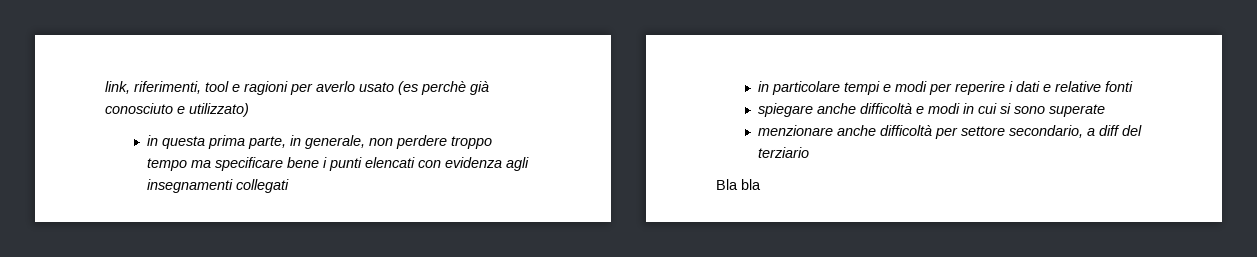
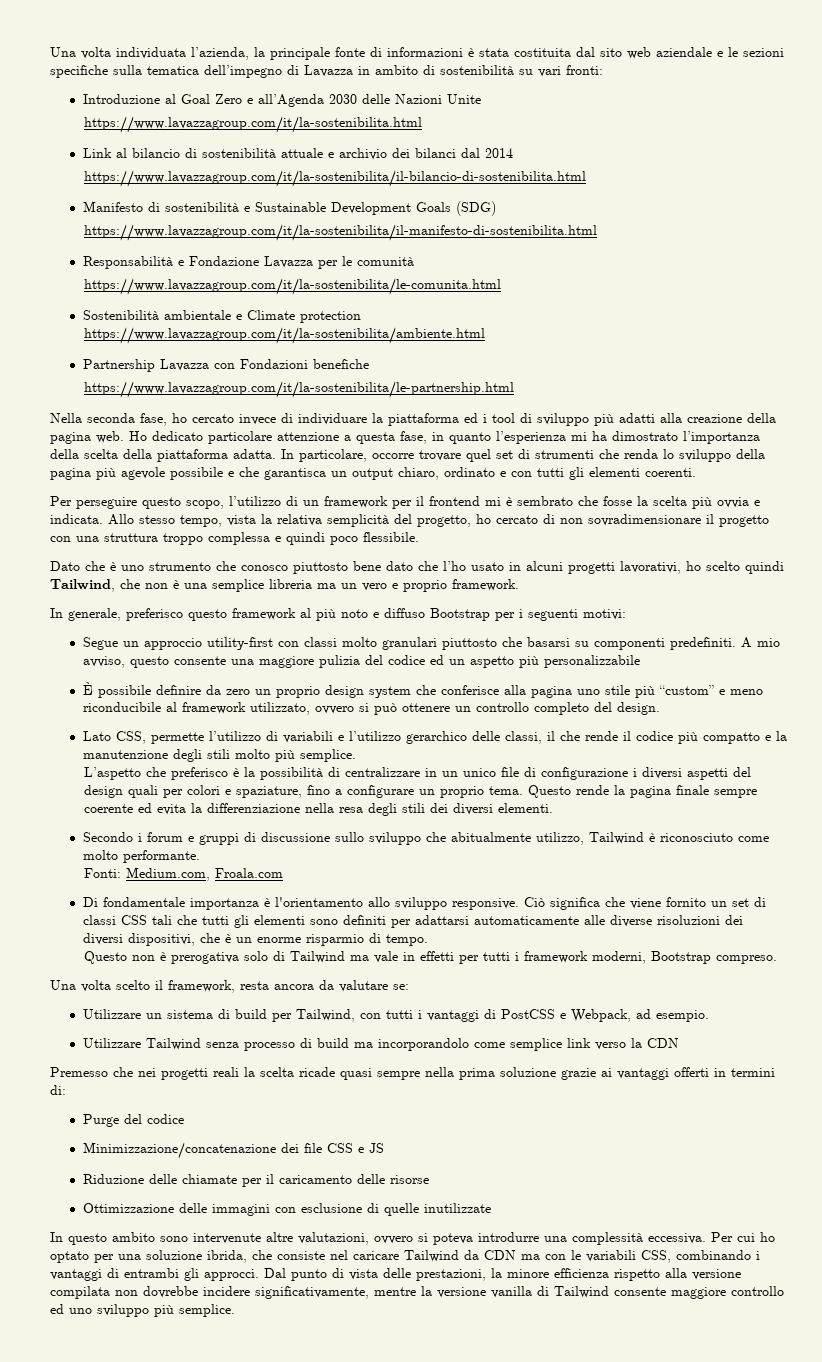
- link, riferimenti, tool e ragioni per averlo usato (es perchè già conosciuto e utilizzato)
- in questa prima parte, in generale, non perdere troppo tempo ma specificare bene i punti elencati con evidenza agli insegnamenti collegati
- in particolare tempi e modi per reperire i dati e relative fonti
- spiegare anche difficoltà e modi in cui si sono superate
- menzionare anche difficoltà per settore secondario, a diff del terziario
- Bla bla
+ Una volta individuata l’azienda, la principale fonte di informazioni è stata costituita dal sito web aziendale e le sezioni specifiche sulla tematica dell’impegno di Lavazza in ambito di sostenibilità su vari fronti:
+ Introduzione al Goal Zero e all’Agenda 2030 delle Nazioni Unite
+ https://www.lavazzagroup.com/it/la-sostenibilita.html
+ Link al bilancio di sostenibilità attuale e archivio dei bilanci dal 2014
+ https://www.lavazzagroup.com/it/la-sostenibilita/il-bilancio-di-sostenibilita.html
+ Manifesto di sostenibilità e Sustainable Development Goals (SDG)
+ https://www.lavazzagroup.com/it/la-sostenibilita/il-manifesto-di-sostenibilita.html
+ Responsabilità e Fondazione Lavazza per le comunità
+ https://www.lavazzagroup.com/it/la-sostenibilita/le-comunita.html
+ Sostenibilità ambientale e Climate protection
+ https://www.lavazzagroup.com/it/la-sostenibilita/ambiente.html
+ Partnership Lavazza con Fondazioni benefiche
+ https://www.lavazzagroup.com/it/la-sostenibilita/le-partnership.html
+ Nella seconda fase, ho cercato invece di individuare la piattaforma ed i tool di sviluppo più adatti alla creazione della pagina web. Ho dedicato particolare attenzione a questa fase, in quanto l’esperienza mi ha dimostrato l’importanza della scelta della piattaforma adatta. In particolare, occorre trovare quel set di strumenti che renda lo sviluppo della pagina più agevole possibile e che garantisca un output chiaro, ordinato e con tutti gli elementi coerenti.
+ Per perseguire questo scopo, l’utilizzo di un framework per il frontend mi è sembrato che fosse la scelta più ovvia e indicata. Allo stesso tempo, vista la relativa semplicità del progetto, ho cercato di non sovradimensionare il progetto con una struttura troppo complessa e quindi poco flessibile.
+ Dato che è uno strumento che conosco piuttosto bene dato che l’ho usato in alcuni progetti lavorativi, ho scelto quindi Tailwind, che non è una semplice libreria ma un vero e proprio framework.
+ In generale, preferisco questo framework al più noto e diffuso Bootstrap per i seguenti motivi:
+ Segue un approccio utility-first con classi molto granulari piuttosto che basarsi su componenti predefiniti. A mio avviso, questo consente una maggiore pulizia del codice ed un aspetto più personalizzabile
+ È possibile definire da zero un proprio design system che conferisce alla pagina uno stile più “custom” e meno riconducibile al framework utilizzato, ovvero si può ottenere un controllo completo del design.
+ Lato CSS, permette l’utilizzo di variabili e l’utilizzo gerarchico delle classi, il che rende il codice più compatto e la manutenzione degli stili molto più semplice.
+ L’aspetto che preferisco è la possibilità di centralizzare in un unico file di configurazione i diversi aspetti del design quali per colori e spaziature, fino a configurare un proprio tema. Questo rende la pagina finale sempre coerente ed evita la differenziazione nella resa degli stili dei diversi elementi.
+ Secondo i forum e gruppi di discussione sullo sviluppo che abitualmente utilizzo, Tailwind è riconosciuto come molto performante.
+ Fonti: Medium.com, Froala.com
+ Di fondamentale importanza è l'orientamento allo sviluppo responsive. Ciò significa che viene fornito un set di classi CSS tali che tutti gli elementi sono definiti per adattarsi automaticamente alle diverse risoluzioni dei diversi dispositivi, che è un enorme risparmio di tempo.
+ Questo non è prerogativa solo di Tailwind ma vale in effetti per tutti i framework moderni, Bootstrap compreso.
+ Una volta scelto il framework, resta ancora da valutare se:
+ Utilizzare un sistema di build per Tailwind, con tutti i vantaggi di PostCSS e Webpack, ad esempio.
+ Utilizzare Tailwind senza processo di build ma incorporandolo come semplice link verso la CDN
+ Premesso che nei progetti reali la scelta ricade quasi sempre nella prima soluzione grazie ai vantaggi offerti in termini di:
+ Purge del codice
+ Minimizzazione/concatenazione dei file CSS e JS
+ Riduzione delle chiamate per il caricamento delle risorse
+ Ottimizzazione delle immagini con esclusione di quelle inutilizzate
+ In questo ambito sono intervenute altre valutazioni, ovvero si poteva introdurre una complessità eccessiva. Per cui ho optato per una soluzione ibrida, che consiste nel caricare Tailwind da CDN ma con le variabili CSS, combinando i vantaggi di entrambi gli approcci. Dal punto di vista delle prestazioni, la minore efficienza rispetto alla versione compilata non dovrebbe incidere significativamente, mentre la versione vanilla di Tailwind consente maggiore controllo ed uno sviluppo più semplice.

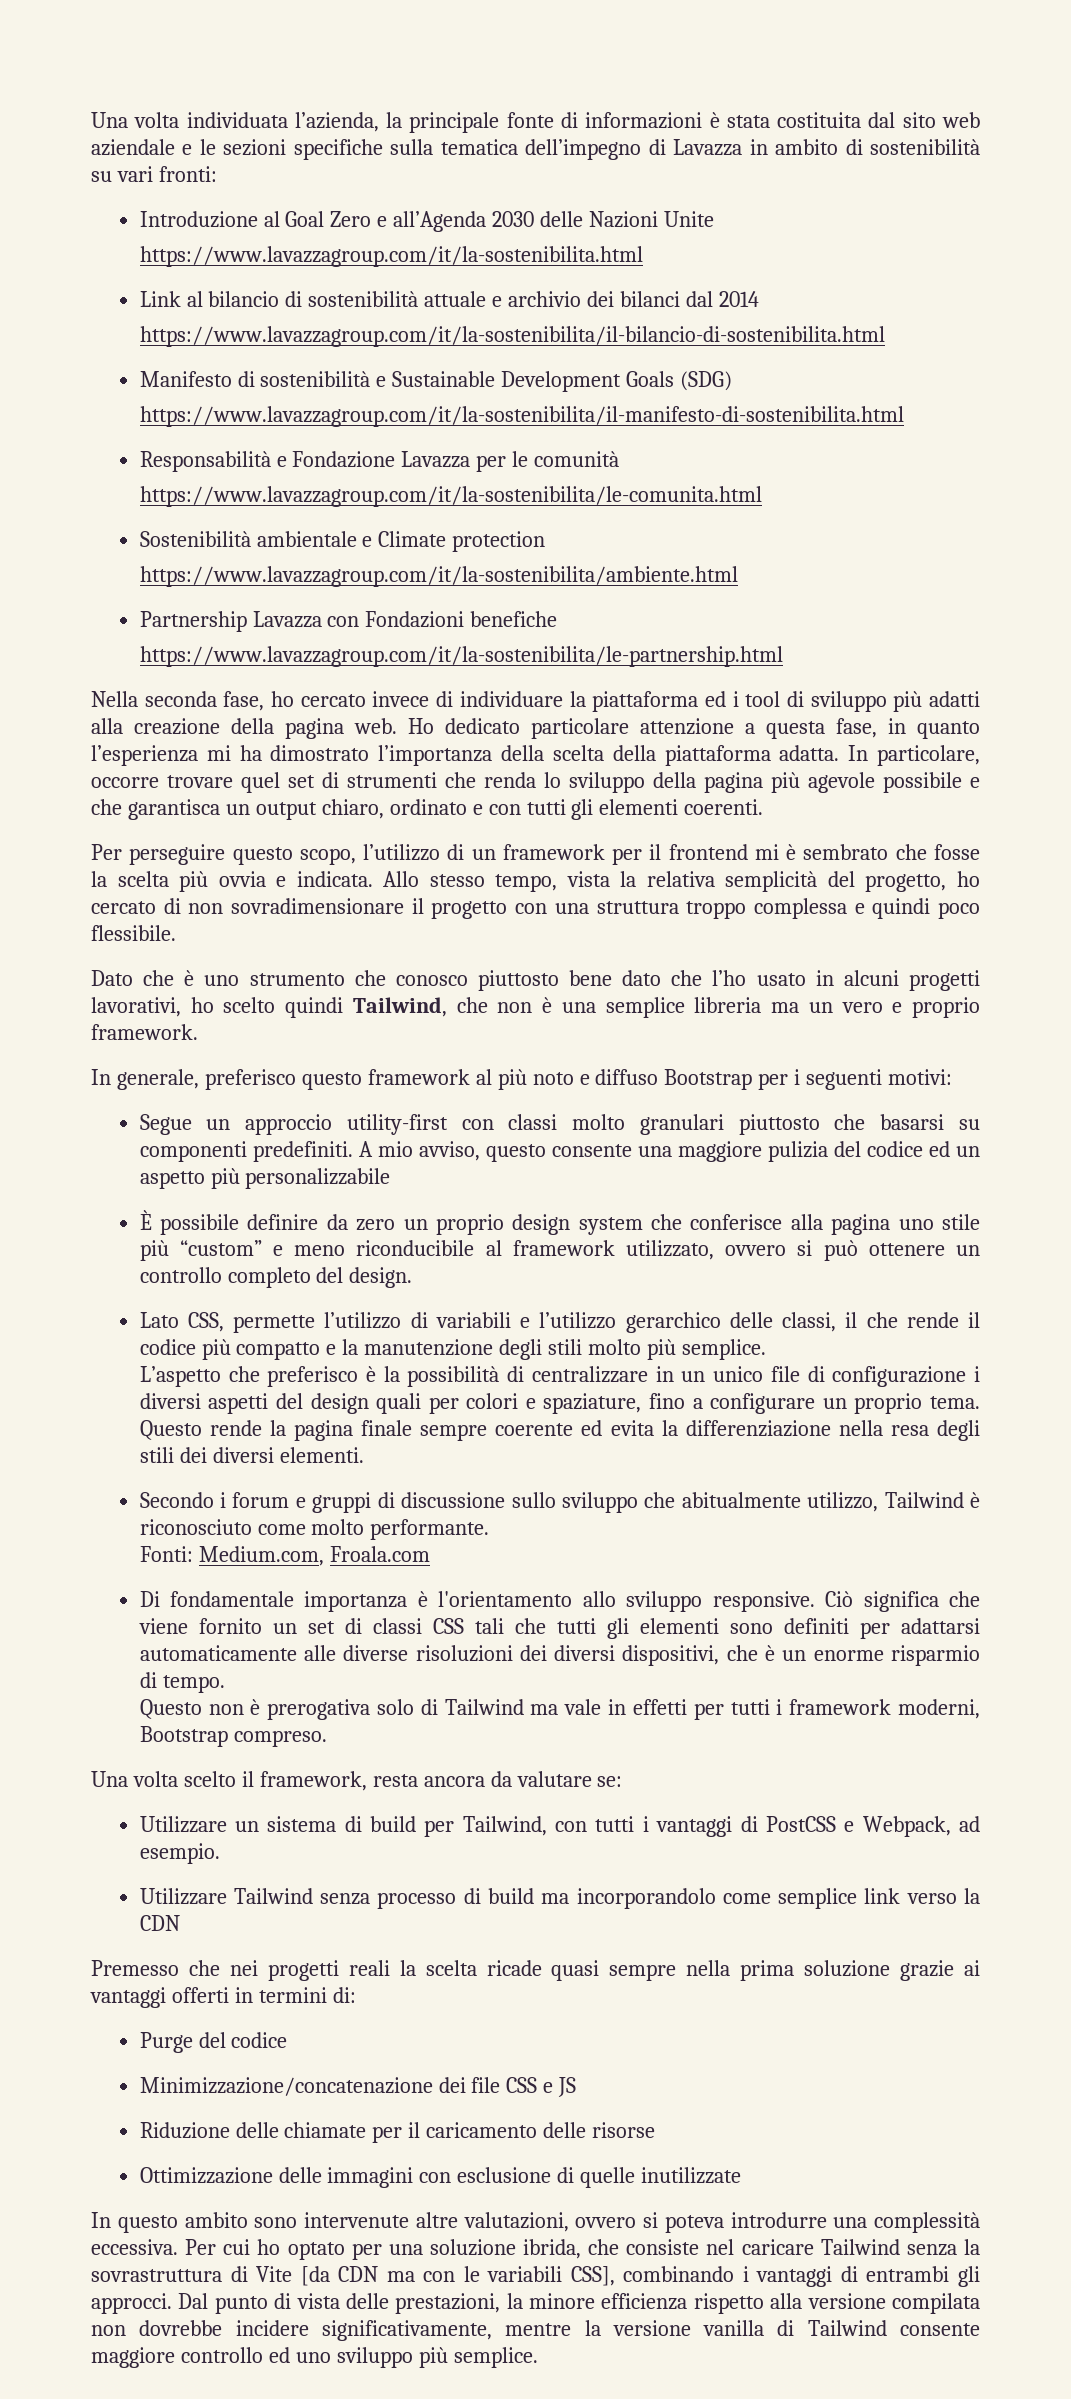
- Per cui ho optato per una soluzione ibrida, che consiste nel caricare Tailwind da CDN ma con le variabili CSS, combinando i vantaggi di entrambi gli approcci.
+ Per cui ho optato per una soluzione ibrida, che consiste nel caricare Tailwind senza la sovrastruttura di Vite [da CDN ma con le variabili CSS], combinando i vantaggi di entrambi gli approcci.

